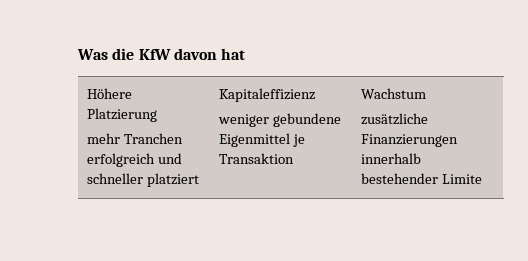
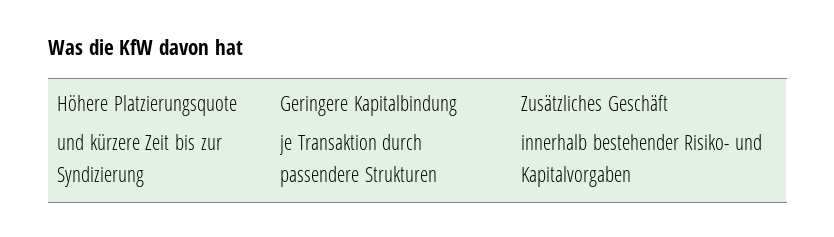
- Höhere Platzierung
- mehr Tranchen erfolgreich und schneller platziert | Kapitaleffizienz
- weniger gebundene Eigenmittel je Transaktion | Wachstum
- zusätzliche Finanzierungen innerhalb bestehender Limite
+ Höhere Platzierungsquote
+ und kürzere Zeit bis zur Syndizierung | Geringere Kapitalbindung
+ je Transaktion durch passendere Strukturen | Zusätzliches Geschäft
+ innerhalb bestehender Risiko- und Kapitalvorgaben

